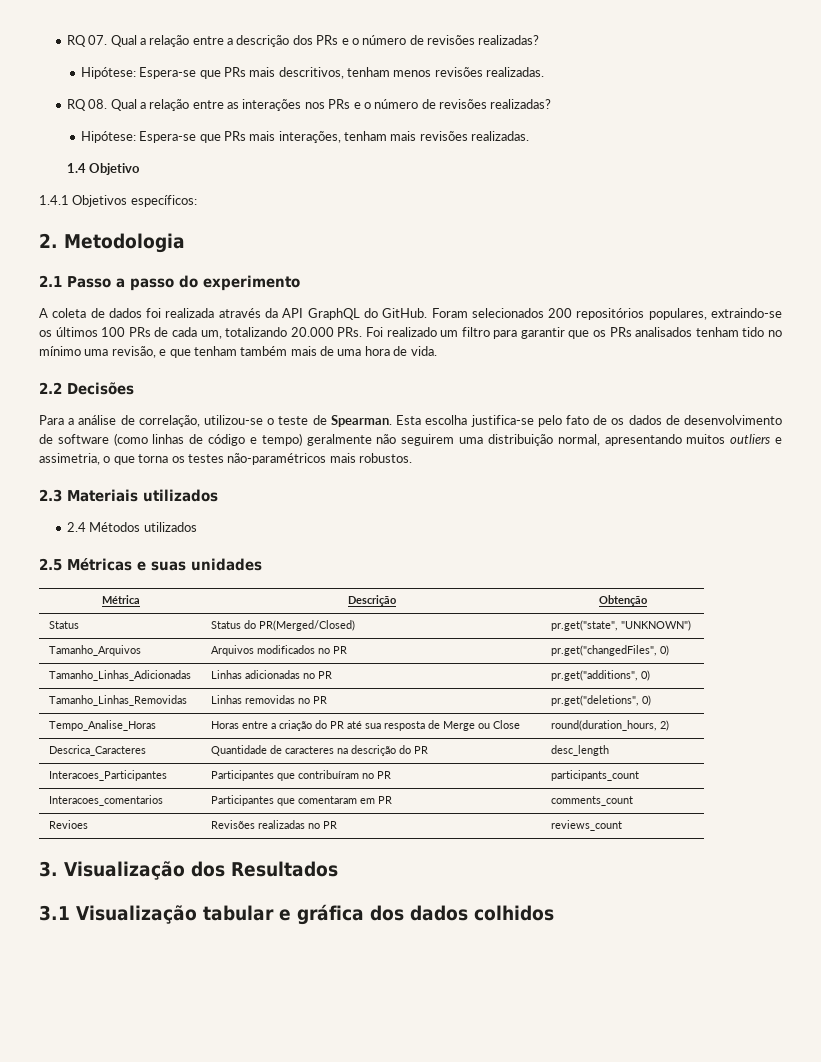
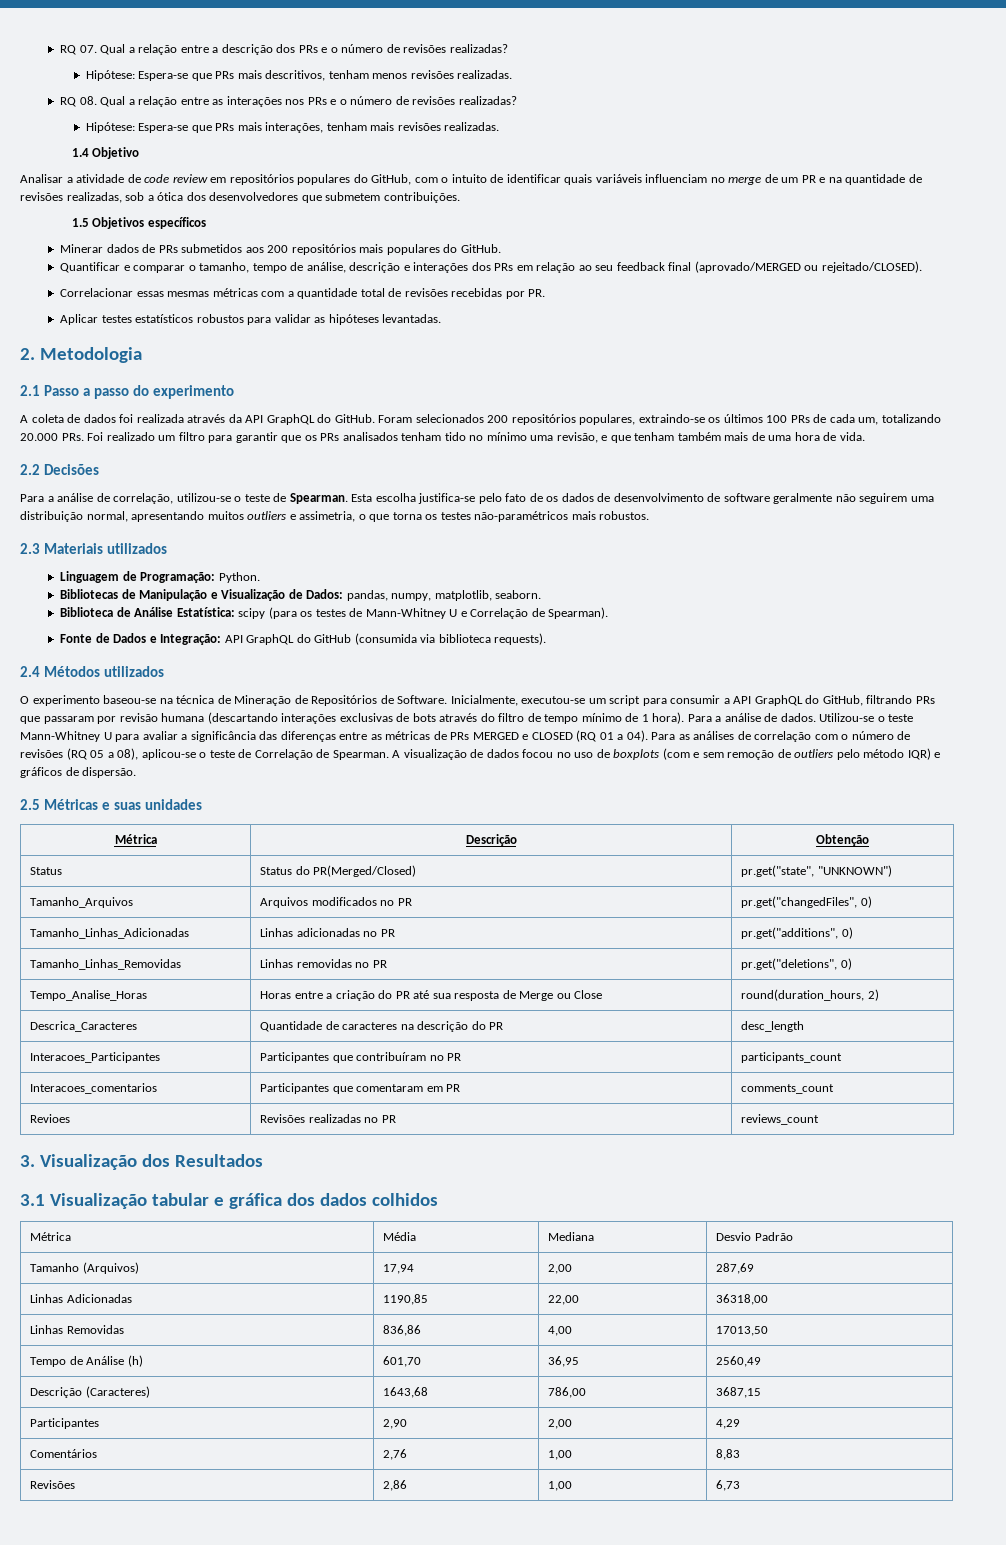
- 1.4.1 Objetivos específicos:
+ Analisar a atividade de code review em repositórios populares do GitHub, com o intuito de identificar quais variáveis influenciam no merge de um PR e na quantidade de revisões realizadas, sob a ótica dos desenvolvedores que submetem contribuições.
+ 1.5 Objetivos específicos
+ Minerar dados de PRs submetidos aos 200 repositórios mais populares do GitHub.
+ Quantificar e comparar o tamanho, tempo de análise, descrição e interações dos PRs em relação ao seu feedback final (aprovado/MERGED ou rejeitado/CLOSED).
+ Correlacionar essas mesmas métricas com a quantidade total de revisões recebidas por PR.
+ Aplicar testes estatísticos robustos para validar as hipóteses levantadas.
- Esta escolha justifica-se pelo fato de os dados de desenvolvimento de software (como linhas de código e tempo) geralmente não seguirem uma distribuição normal, apresentando muitos outliers e assimetria, o que torna os testes não-paramétricos mais robustos.
+ Esta escolha justifica-se pelo fato de os dados de desenvolvimento de software geralmente não seguirem uma distribuição normal, apresentando muitos outliers e assimetria, o que torna os testes não-paramétricos mais robustos.
+ Linguagem de Programação: Python.
+ Bibliotecas de Manipulação e Visualização de Dados: pandas, numpy, matplotlib, seaborn.
+ Biblioteca de Análise Estatística: scipy (para os testes de Mann-Whitney U e Correlação de Spearman).
+ Fonte de Dados e Integração: API GraphQL do GitHub (consumida via biblioteca requests).
  2.4 Métodos utilizados
+ O experimento baseou-se na técnica de Mineração de Repositórios de Software. Inicialmente, executou-se um script para consumir a API GraphQL do GitHub, filtrando PRs que passaram por revisão humana (descartando interações exclusivas de bots através do filtro de tempo mínimo de 1 hora). Para a análise de dados. Utilizou-se o teste Mann-Whitney U para avaliar a significância das diferenças entre as métricas de PRs MERGED e CLOSED (RQ 01 a 04). Para as análises de correlação com o número de revisões (RQ 05 a 08), aplicou-se o teste de Correlação de Spearman. A visualização de dados focou no uso de boxplots (com e sem remoção de outliers pelo método IQR) e gráficos de dispersão.
+ Métrica | Média | Mediana | Desvio Padrão
+ Tamanho (Arquivos) | 17,94 | 2,00 | 287,69
+ Linhas Adicionadas | 1190,85 | 22,00 | 36318,00
+ Linhas Removidas | 836,86 | 4,00 | 17013,50
+ Tempo de Análise (h) | 601,70 | 36,95 | 2560,49
+ Descrição (Caracteres) | 1643,68 | 786,00 | 3687,15
+ Participantes | 2,90 | 2,00 | 4,29
+ Comentários | 2,76 | 1,00 | 8,83
+ Revisões | 2,86 | 1,00 | 6,73

